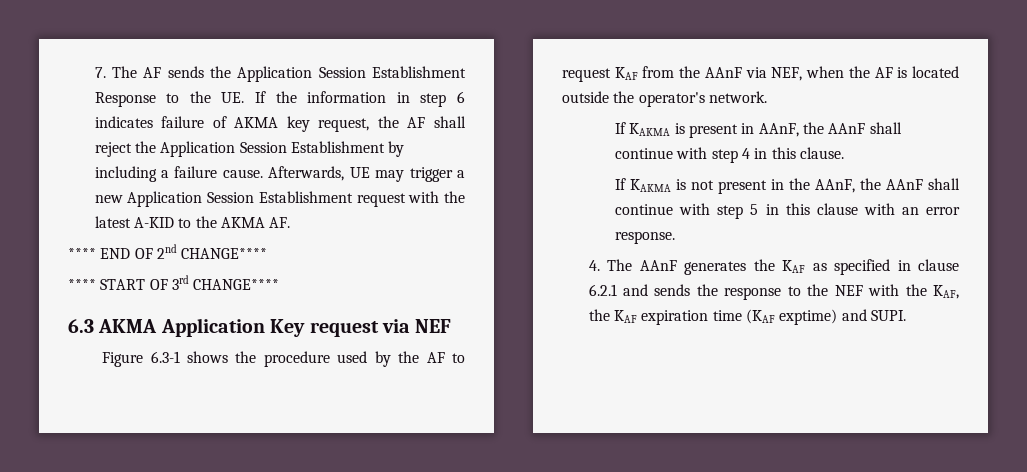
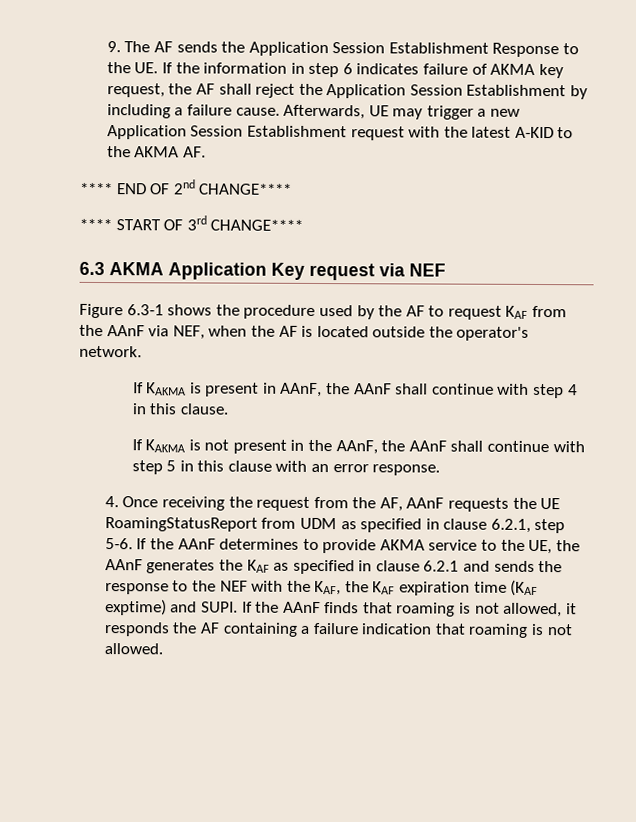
- 7. The AF sends the Application Session Establishment Response to the UE. If the information in step 6 indicates failure of AKMA key request, the AF shall reject the Application Session Establishment by including a failure cause.
+ 9. The AF sends the Application Session Establishment Response to the UE. If the information in step 6 indicates failure of AKMA key request, the AF shall reject the Application Session Establishment by including a failure cause.
- 4. The AAnF generates the KAF as specified in clause 6.2.1 and sends the response to the NEF with the KAF, the KAF expiration time (KAF exptime) and SUPI.
+ 4. Once receiving the request from the AF, AAnF requests the UE RoamingStatusReport from UDM as specified in clause 6.2.1, step 5-6. If the AAnF determines to provide AKMA service to the UE, the AAnF generates the KAF as specified in clause 6.2.1 and sends the response to the NEF with the KAF, the KAF expiration time (KAF exptime) and SUPI.
+ If the AAnF finds that roaming is not allowed, it responds the AF containing a failure indication that roaming is not allowed.

